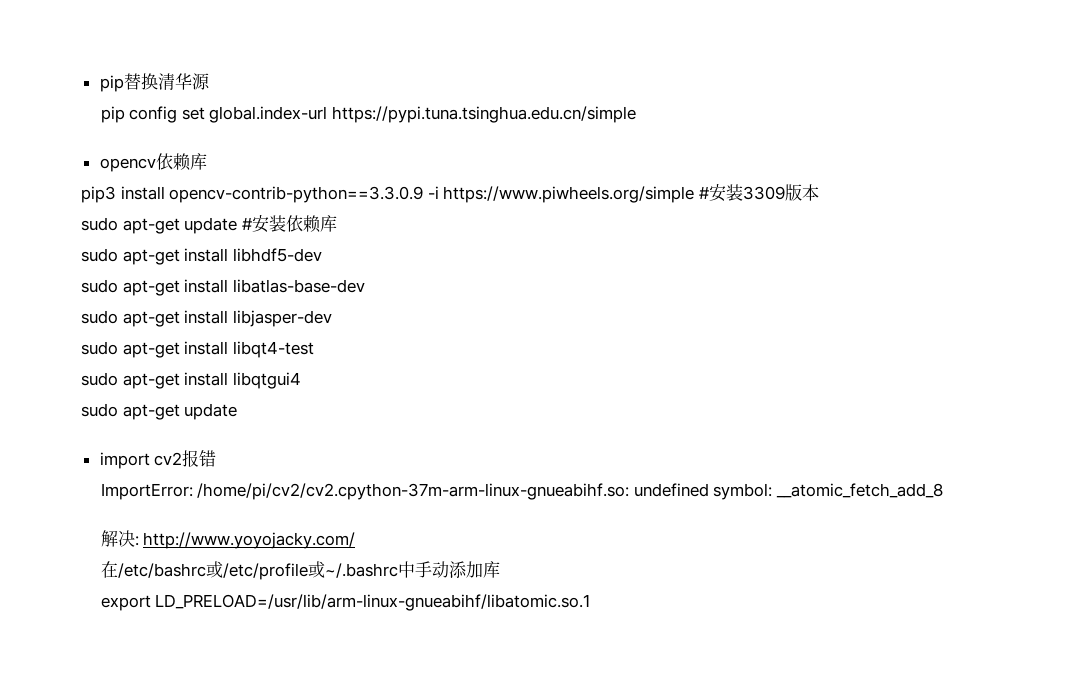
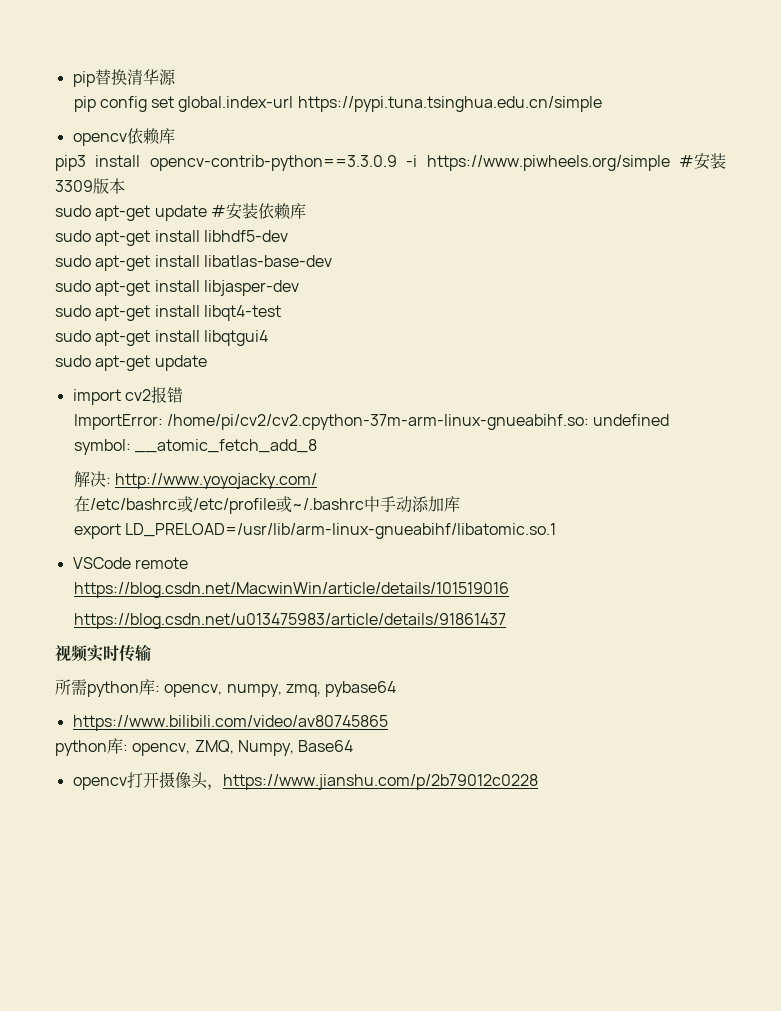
+ VSCode remote
+ https://blog.csdn.net/MacwinWin/article/details/101519016
+ https://blog.csdn.net/u013475983/article/details/91861437
+ 视频实时传输
+ 所需python库: opencv, numpy, zmq, pybase64
+ https://www.bilibili.com/video/av80745865
+ python库: opencv, ZMQ, Numpy, Base64
+ opencv打开摄像头，https://www.jianshu.com/p/2b79012c0228

